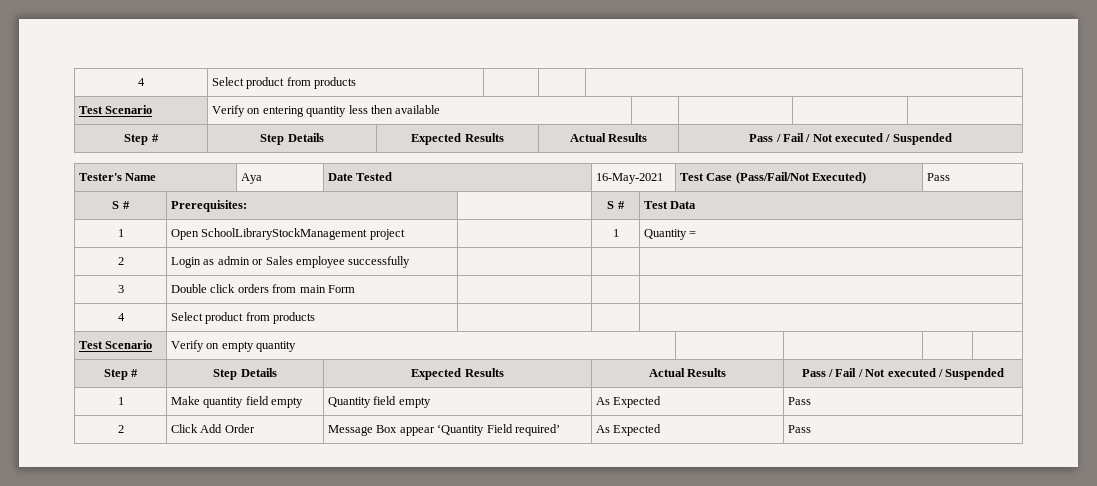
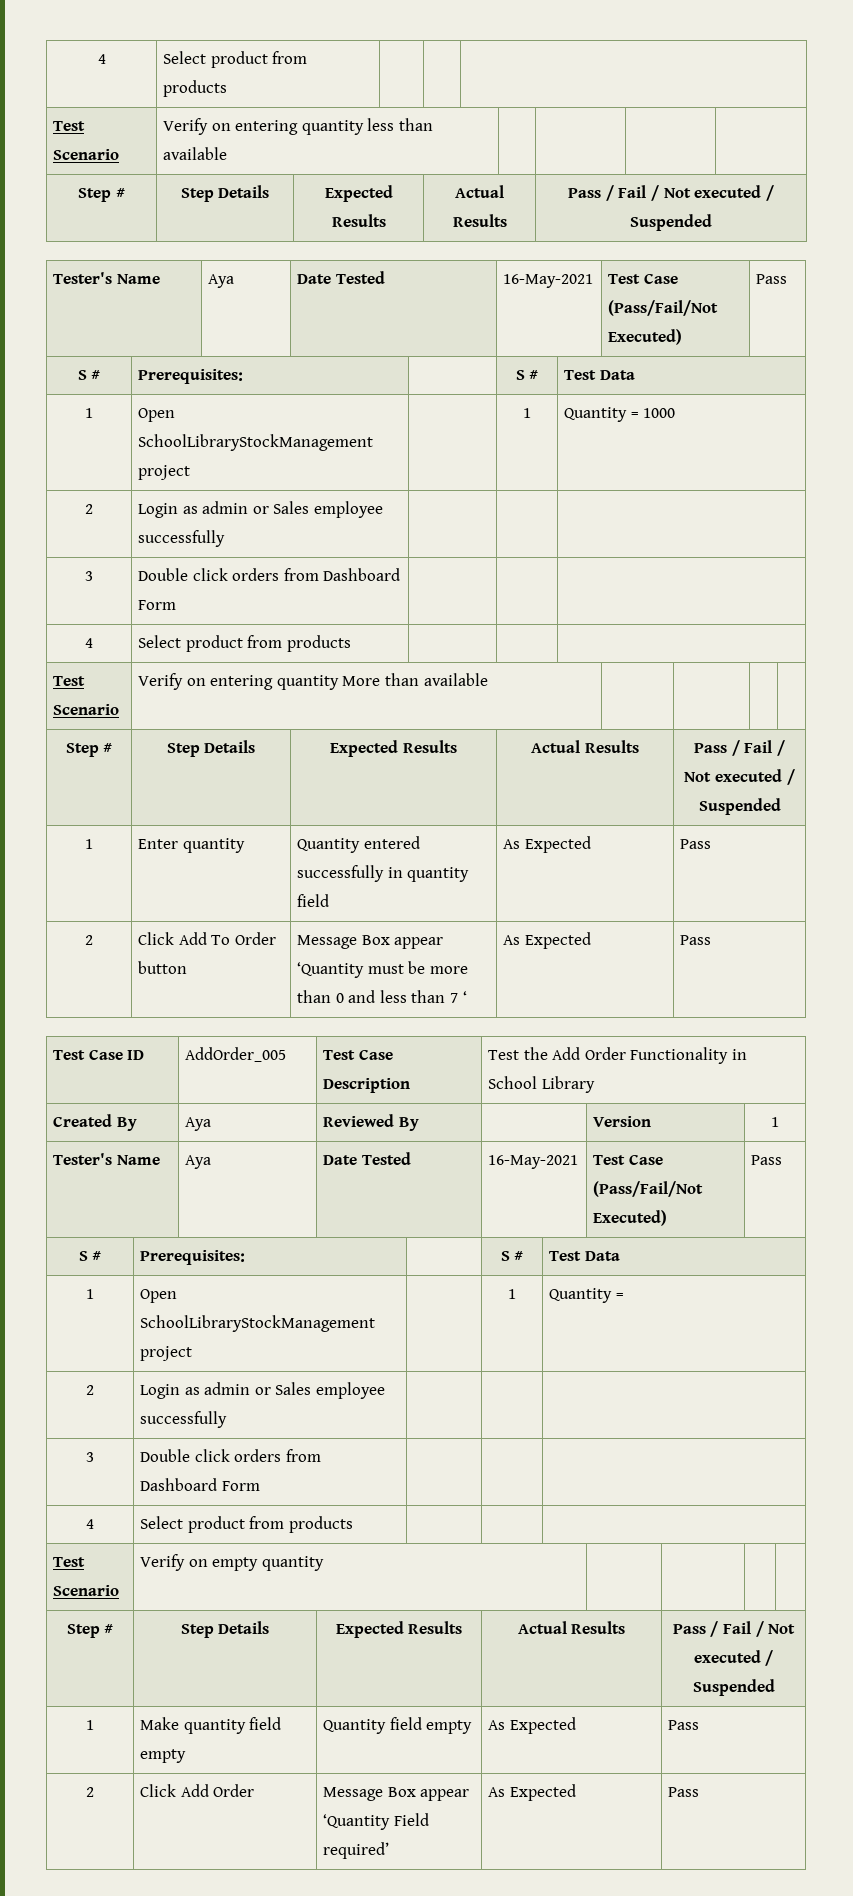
- Test Scenario | Verify on entering quantity less then available | | | |
+ Test Scenario | Verify on entering quantity less than available | | | |
+ 1 | Open SchoolLibraryStockManagement project | | 1 | Quantity = 1000
+ 2 | Login as admin or Sales employee successfully | | |
+ 3 | Double click orders from Dashboard Form | | |
+ 4 | Select product from products | | |
+ Test Scenario | Verify on entering quantity More than available | | | |
+ Step # | Step Details | Expected Results | Actual Results | Pass / Fail / Not executed / Suspended
+ 1 | Enter quantity | Quantity entered successfully in quantity field | As Expected | Pass
+ 2 | Click Add To Order button | Message Box appear ‘Quantity must be more than 0 and less than 7 ‘ | As Expected | Pass
+ Test Case ID | AddOrder_005 | Test Case Description | Test the Add Order Functionality in School Library
+ Created By | Aya | Reviewed By | | Version | 1
+ Tester's Name | Aya | Date Tested | 16-May-2021 | Test Case (Pass/Fail/Not Executed) | Pass
+ S # | Prerequisites: | | S # | Test Data
  1 | Open SchoolLibraryStockManagement project | | 1 | Quantity =
  2 | Login as admin or Sales employee successfully | | |
- 3 | Double click orders from main Form | | |
+ 3 | Double click orders from Dashboard Form | | |

